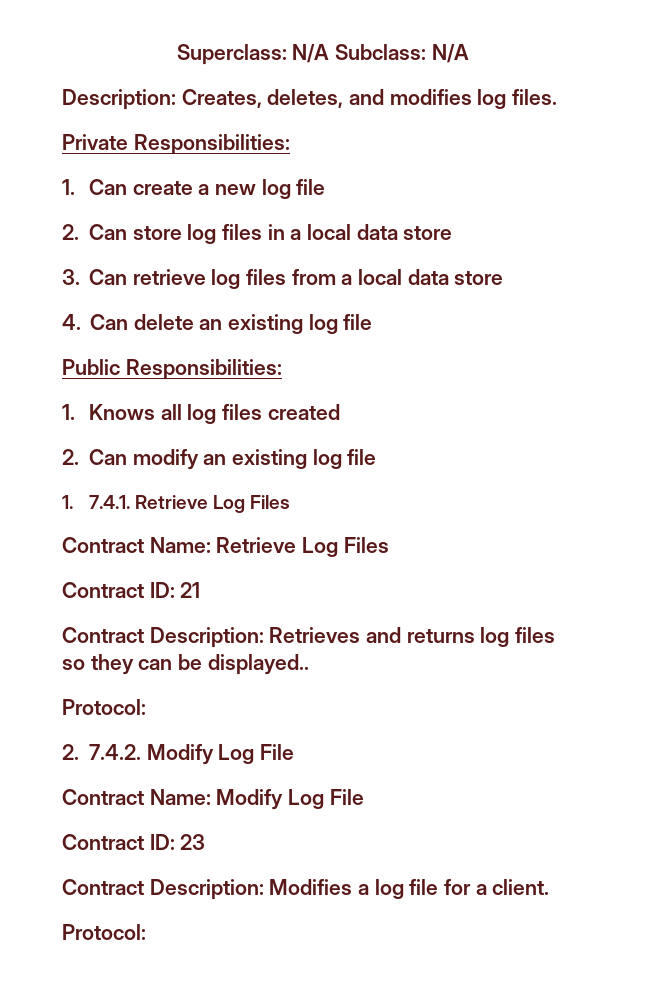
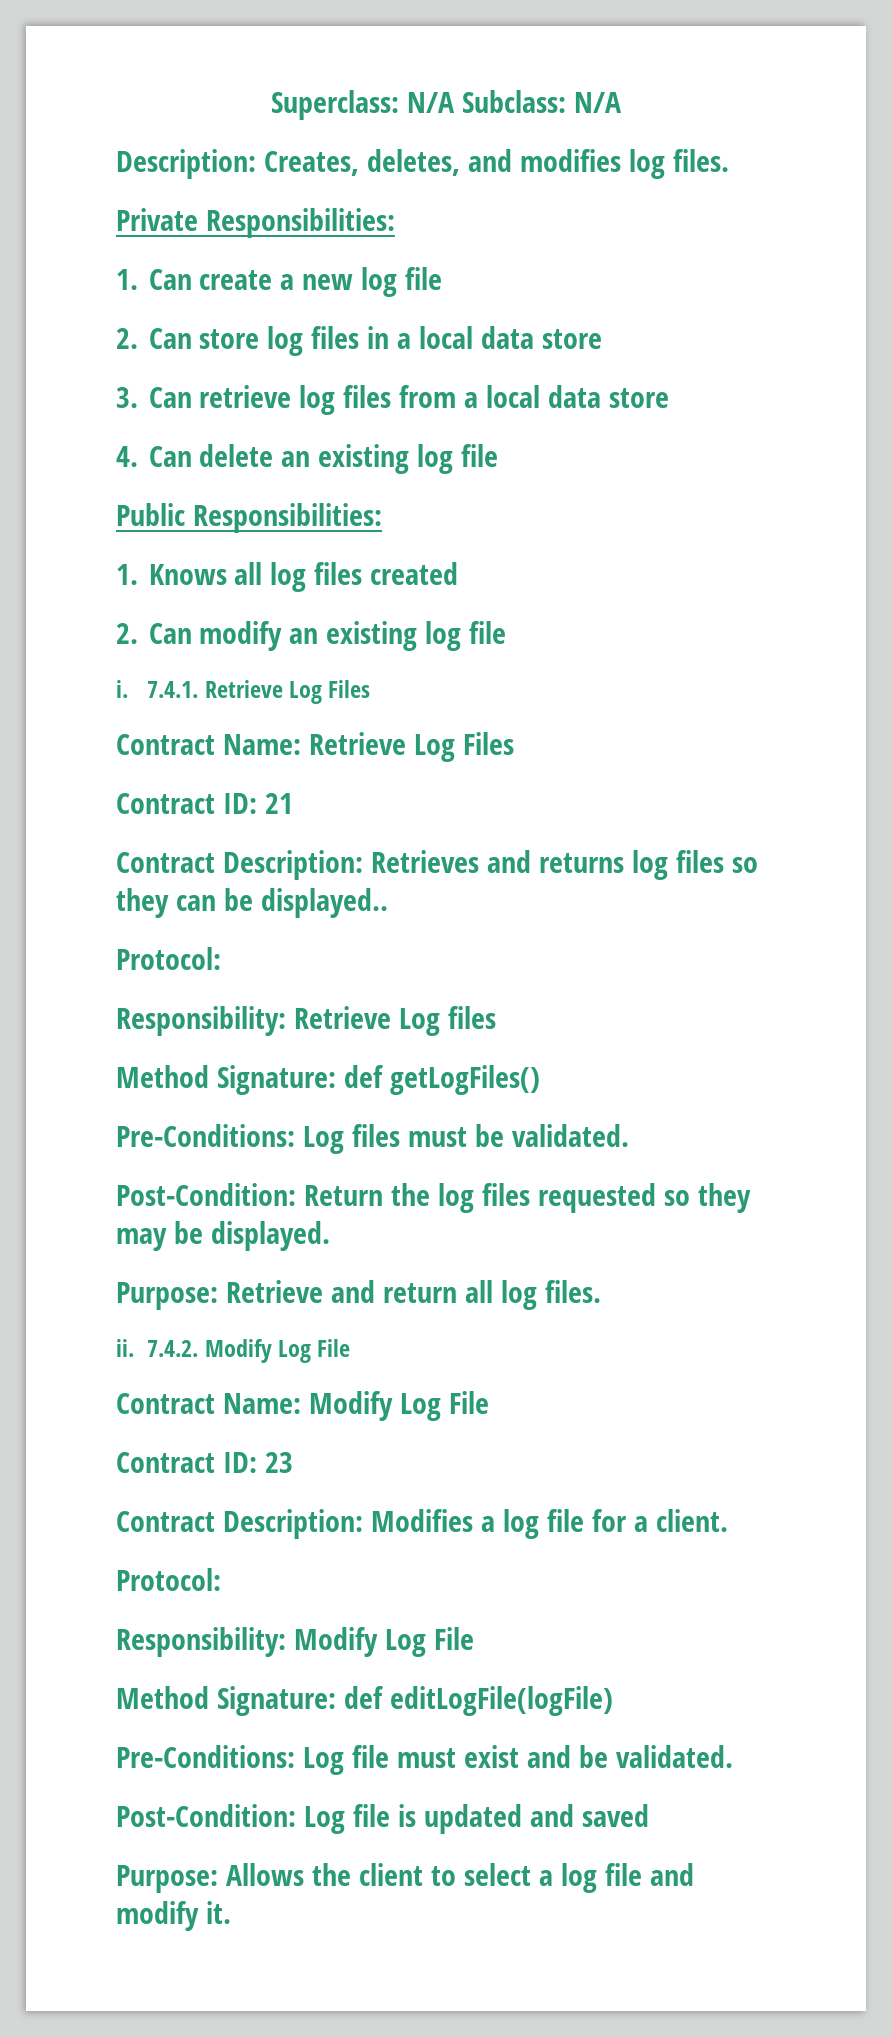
- 1. 7.4.1. Retrieve Log Files
+ i. 7.4.1. Retrieve Log Files
- 2. 7.4.2. Modify Log File
+ Responsibility: Retrieve Log files
+ Method Signature: def getLogFiles()
+ Pre-Conditions: Log files must be validated.
+ Post-Condition: Return the log files requested so they may be displayed.
+ Purpose: Retrieve and return all log files.
+ ii. 7.4.2. Modify Log File
+ Responsibility: Modify Log File
+ Method Signature: def editLogFile(logFile)
+ Pre-Conditions: Log file must exist and be validated.
+ Post-Condition: Log file is updated and saved
+ Purpose: Allows the client to select a log file and modify it.

